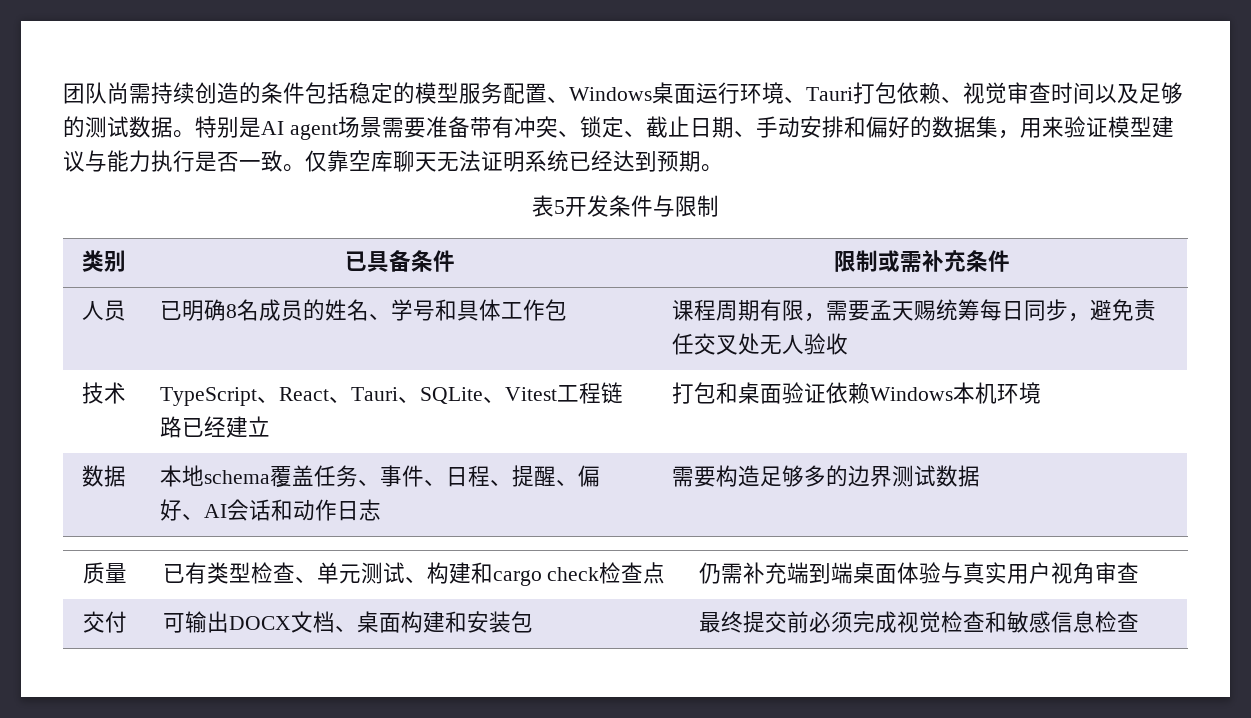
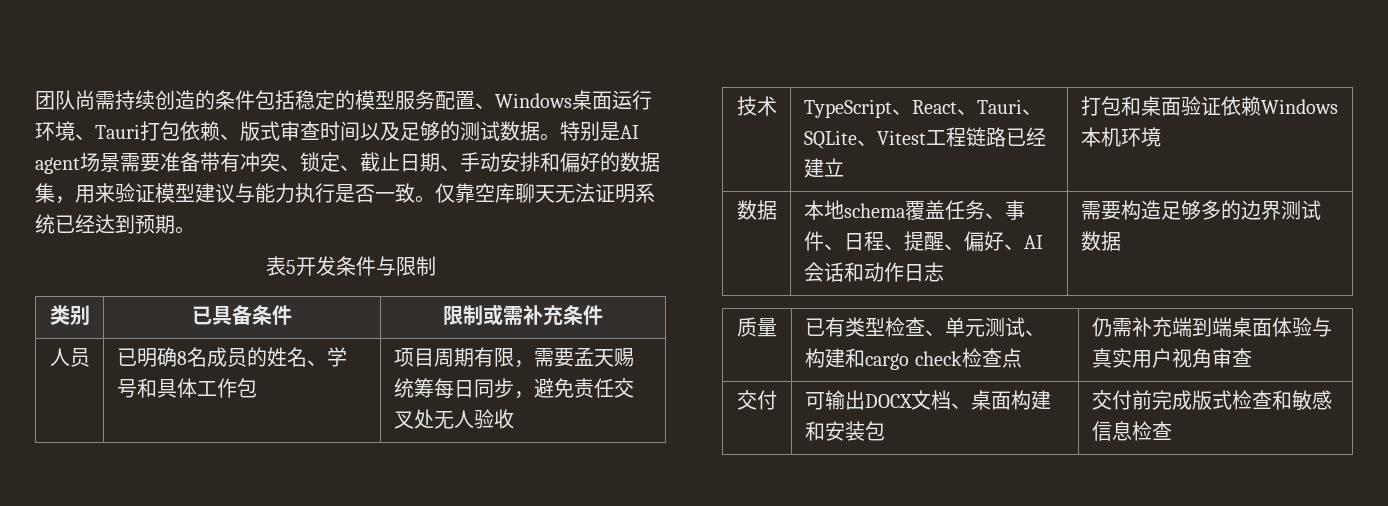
- 团队尚需持续创造的条件包括稳定的模型服务配置、Windows桌面运行环境、Tauri打包依赖、视觉审查时间以及足够的测试数据。
+ 团队尚需持续创造的条件包括稳定的模型服务配置、Windows桌面运行环境、Tauri打包依赖、版式审查时间以及足够的测试数据。
- 人员 | 已明确8名成员的姓名、学号和具体工作包 | 课程周期有限，需要孟天赐统筹每日同步，避免责任交叉处无人验收
+ 人员 | 已明确8名成员的姓名、学号和具体工作包 | 项目周期有限，需要孟天赐统筹每日同步，避免责任交叉处无人验收
- 交付 | 可输出DOCX文档、桌面构建和安装包 | 最终提交前必须完成视觉检查和敏感信息检查
+ 交付 | 可输出DOCX文档、桌面构建和安装包 | 交付前完成版式检查和敏感信息检查

